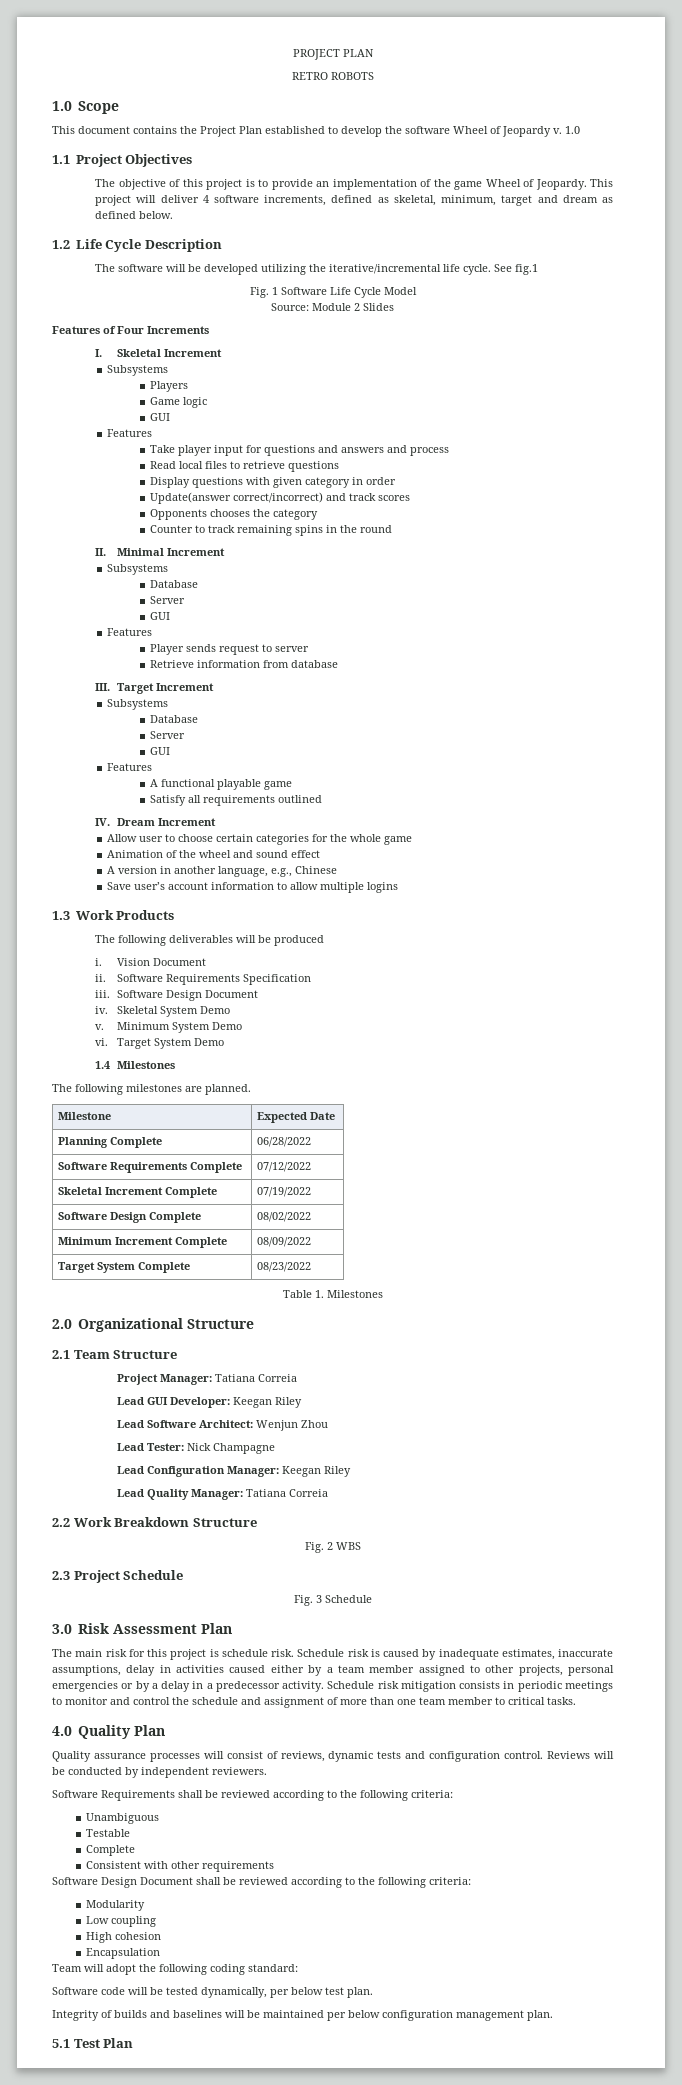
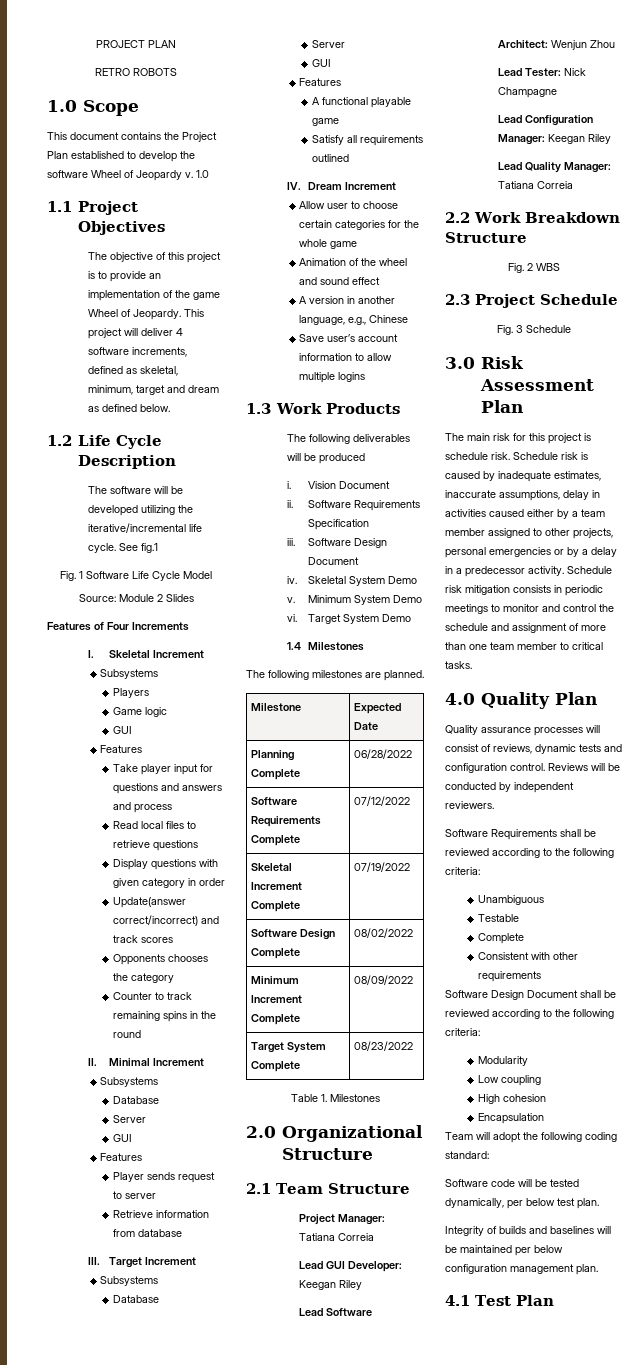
- 5.1 Test Plan
+ 4.1 Test Plan

